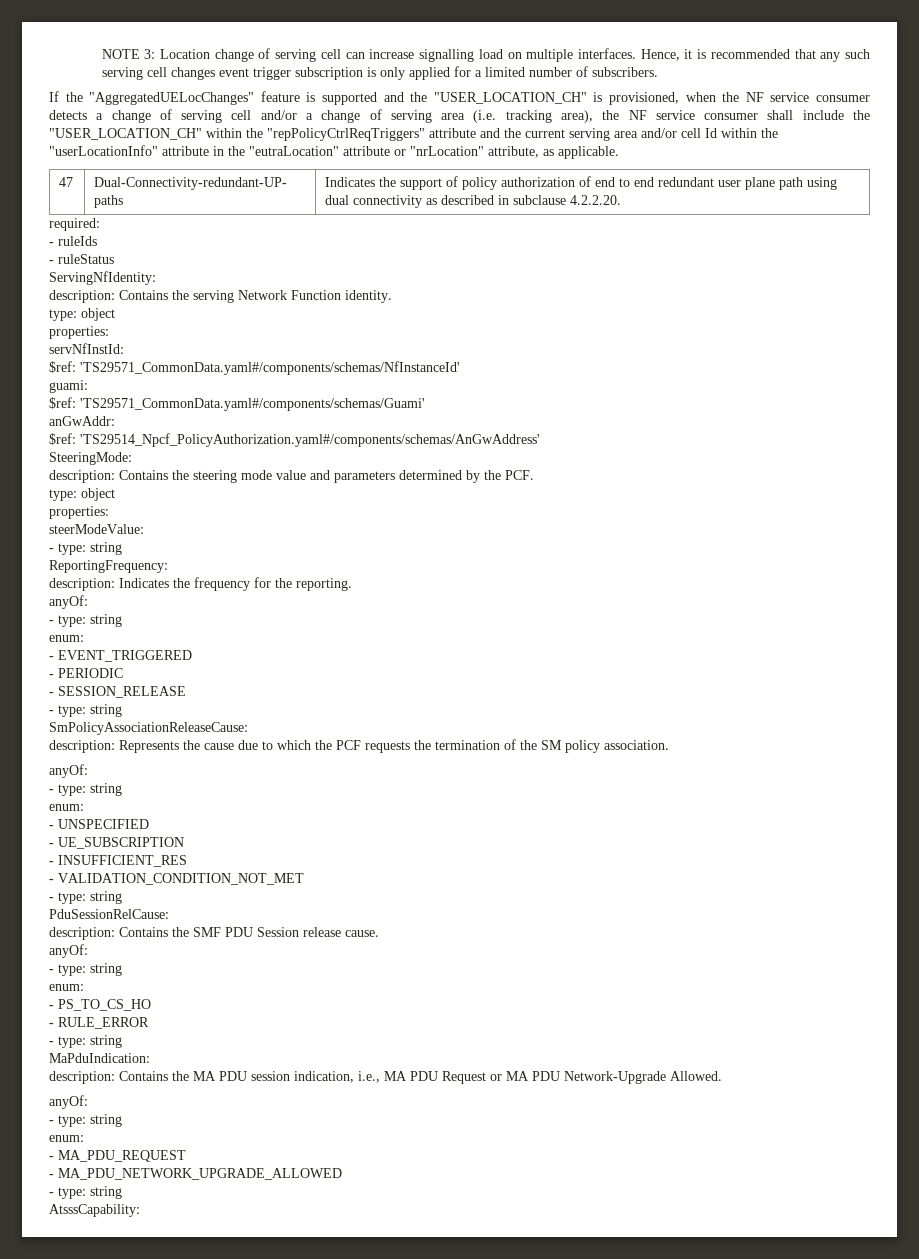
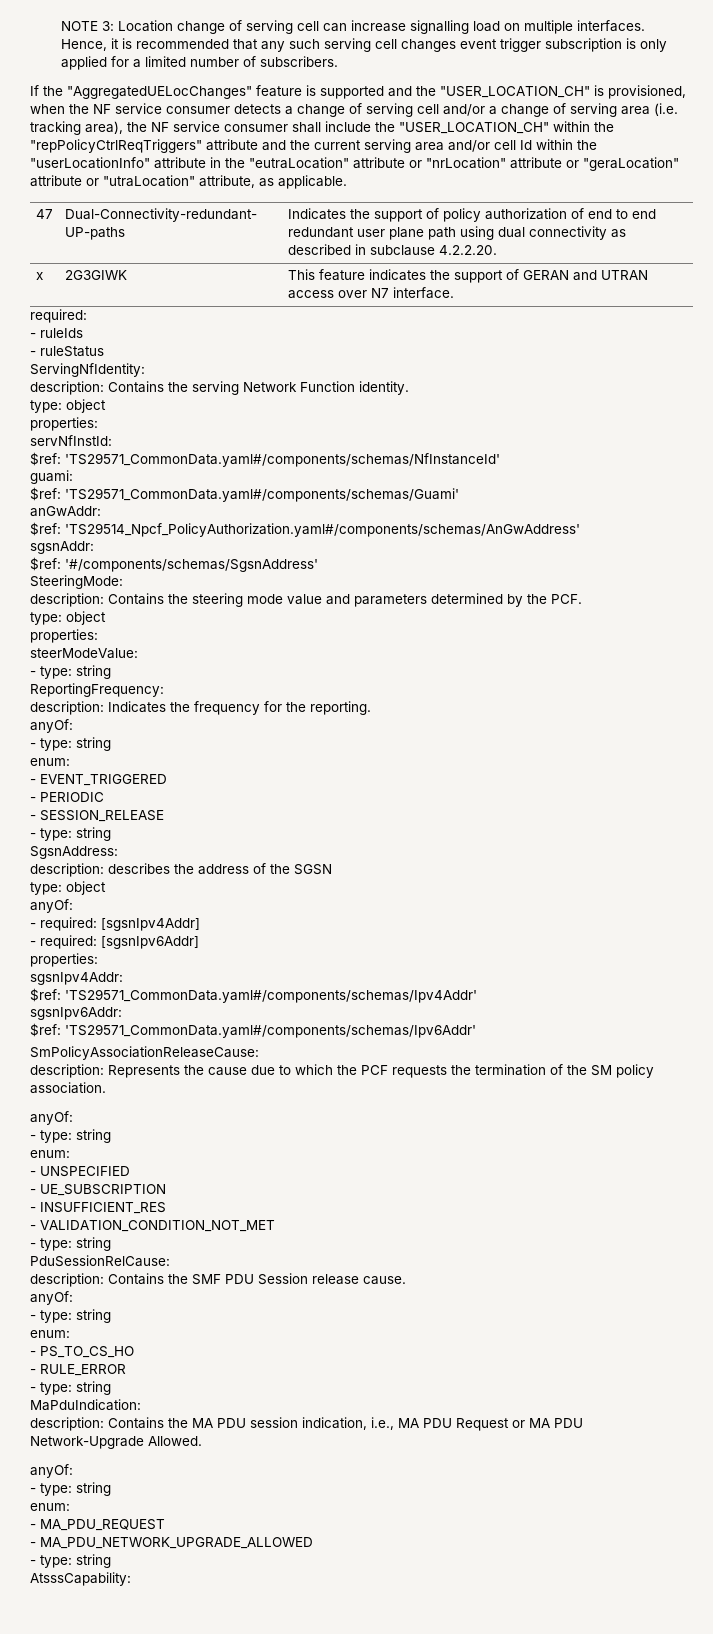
- If the "AggregatedUELocChanges" feature is supported and the "USER_LOCATION_CH" is provisioned, when the NF service consumer detects a change of serving cell and/or a change of serving area (i.e. tracking area), the NF service consumer shall include the "USER_LOCATION_CH" within the "repPolicyCtrlReqTriggers" attribute and the current serving area and/or cell Id within the "userLocationInfo" attribute in the "eutraLocation" attribute or "nrLocation" attribute, as applicable.
+ If the "AggregatedUELocChanges" feature is supported and the "USER_LOCATION_CH" is provisioned, when the NF service consumer detects a change of serving cell and/or a change of serving area (i.e. tracking area), the NF service consumer shall include the "USER_LOCATION_CH" within the "repPolicyCtrlReqTriggers" attribute and the current serving area and/or cell Id within the "userLocationInfo" attribute in the "eutraLocation" attribute or "nrLocation" attribute or "geraLocation" attribute or "utraLocation" attribute, as applicable.
+ x | 2G3GIWK | This feature indicates the support of GERAN and UTRAN access over N7 interface.
+ sgsnAddr:
+ $ref: '#/components/schemas/SgsnAddress'
+ SgsnAddress:
+ description: describes the address of the SGSN
+ type: object
+ anyOf:
+ - required: [sgsnIpv4Addr]
+ - required: [sgsnIpv6Addr]
+ properties:
+ sgsnIpv4Addr:
+ $ref: 'TS29571_CommonData.yaml#/components/schemas/Ipv4Addr'
+ sgsnIpv6Addr:
+ $ref: 'TS29571_CommonData.yaml#/components/schemas/Ipv6Addr'

